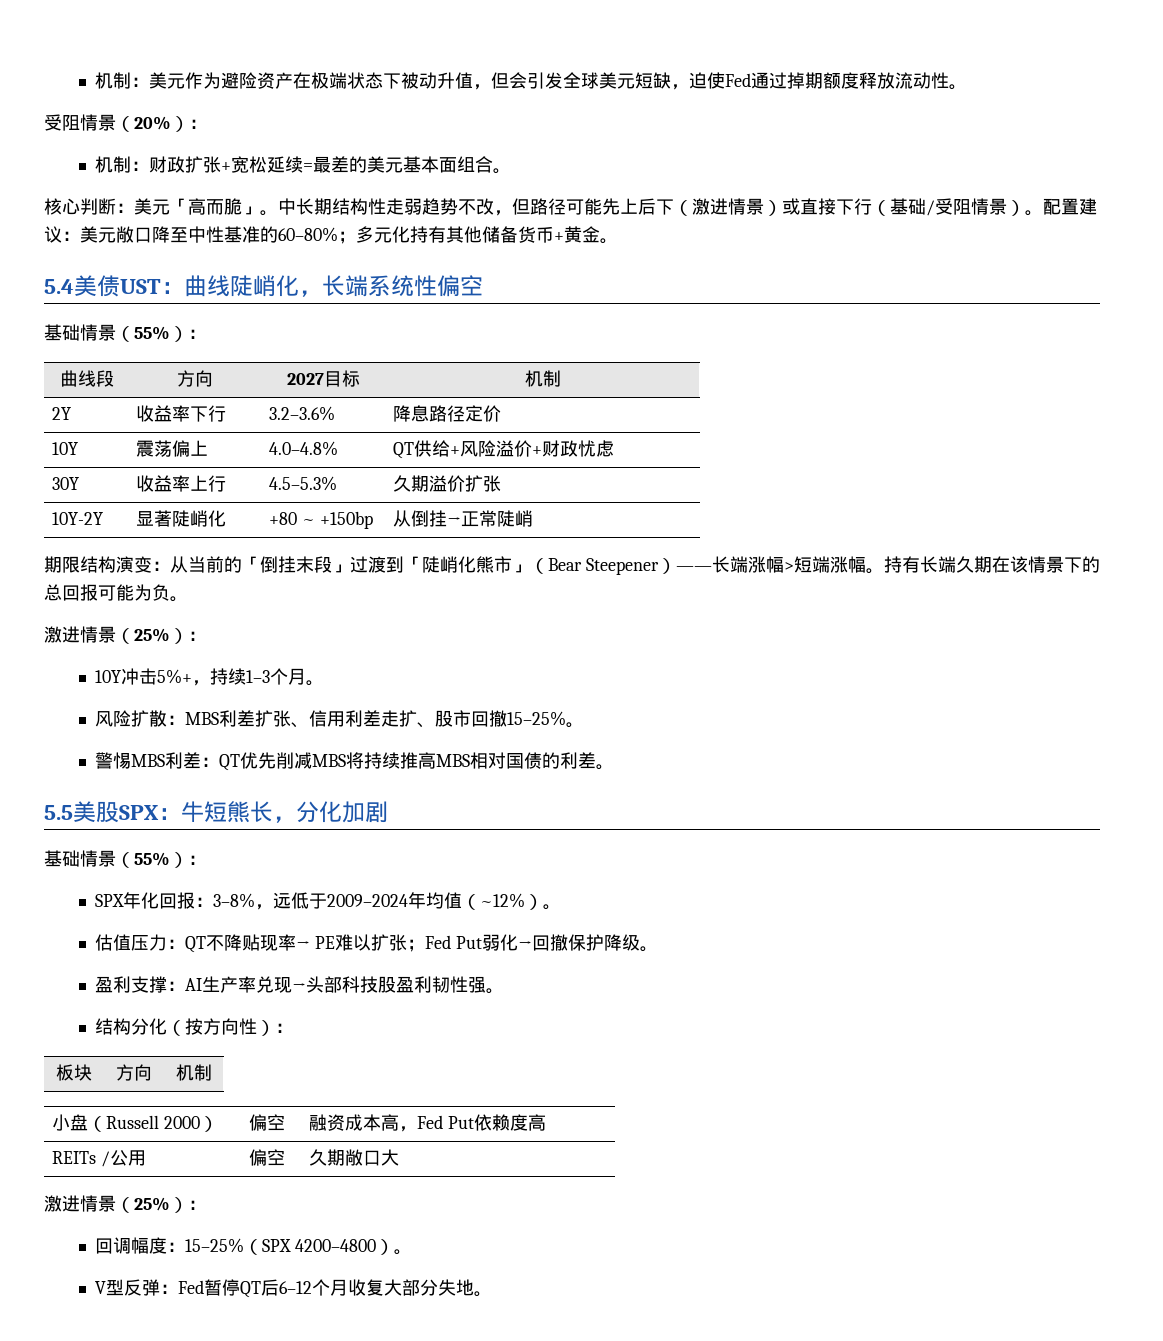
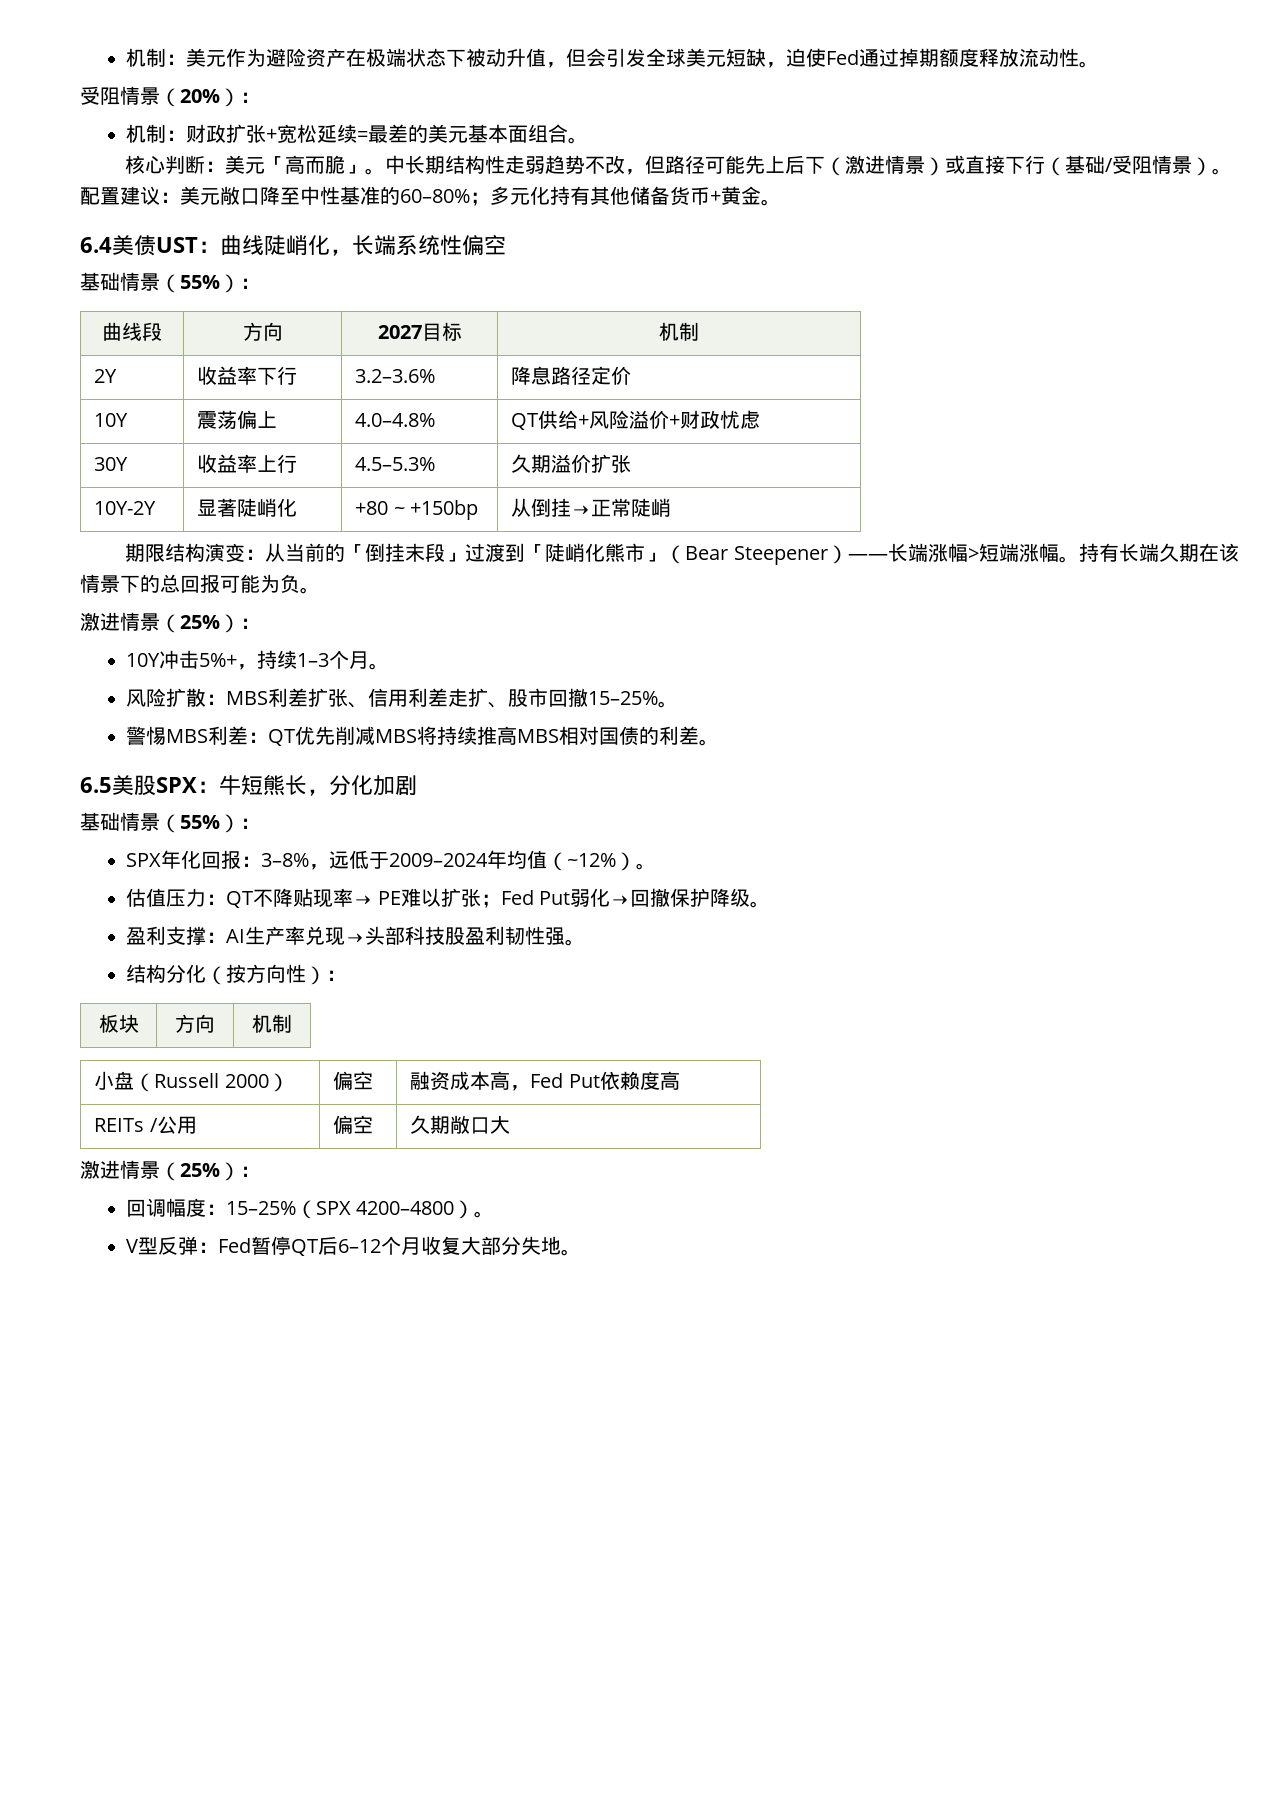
- 5.4美债UST：曲线陡峭化，长端系统性偏空
+ 6.4美债UST：曲线陡峭化，长端系统性偏空
- 5.5美股SPX：牛短熊长，分化加剧
+ 6.5美股SPX：牛短熊长，分化加剧

